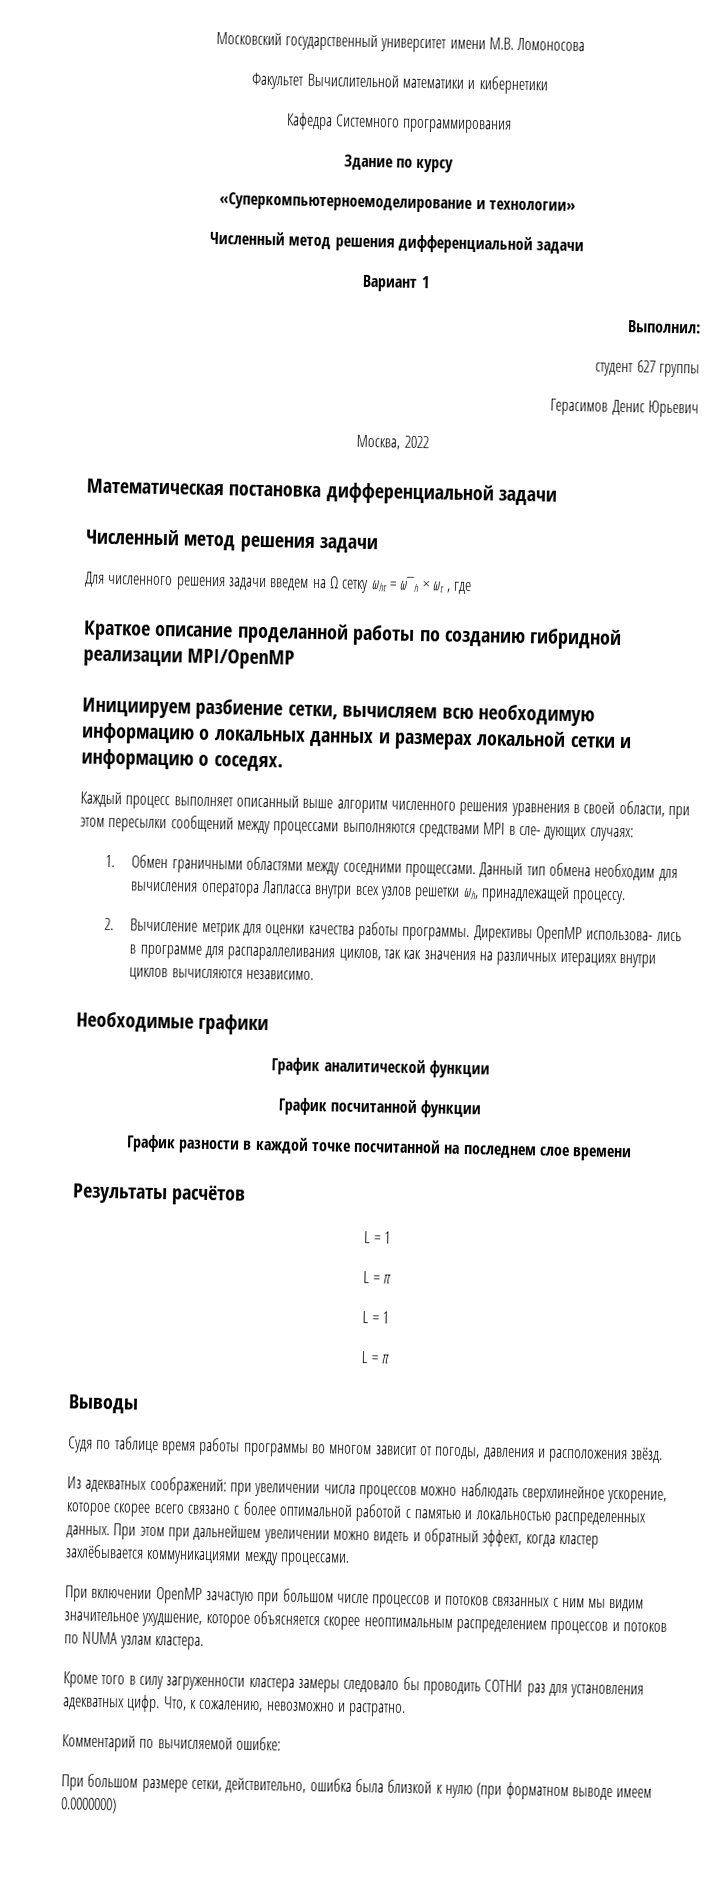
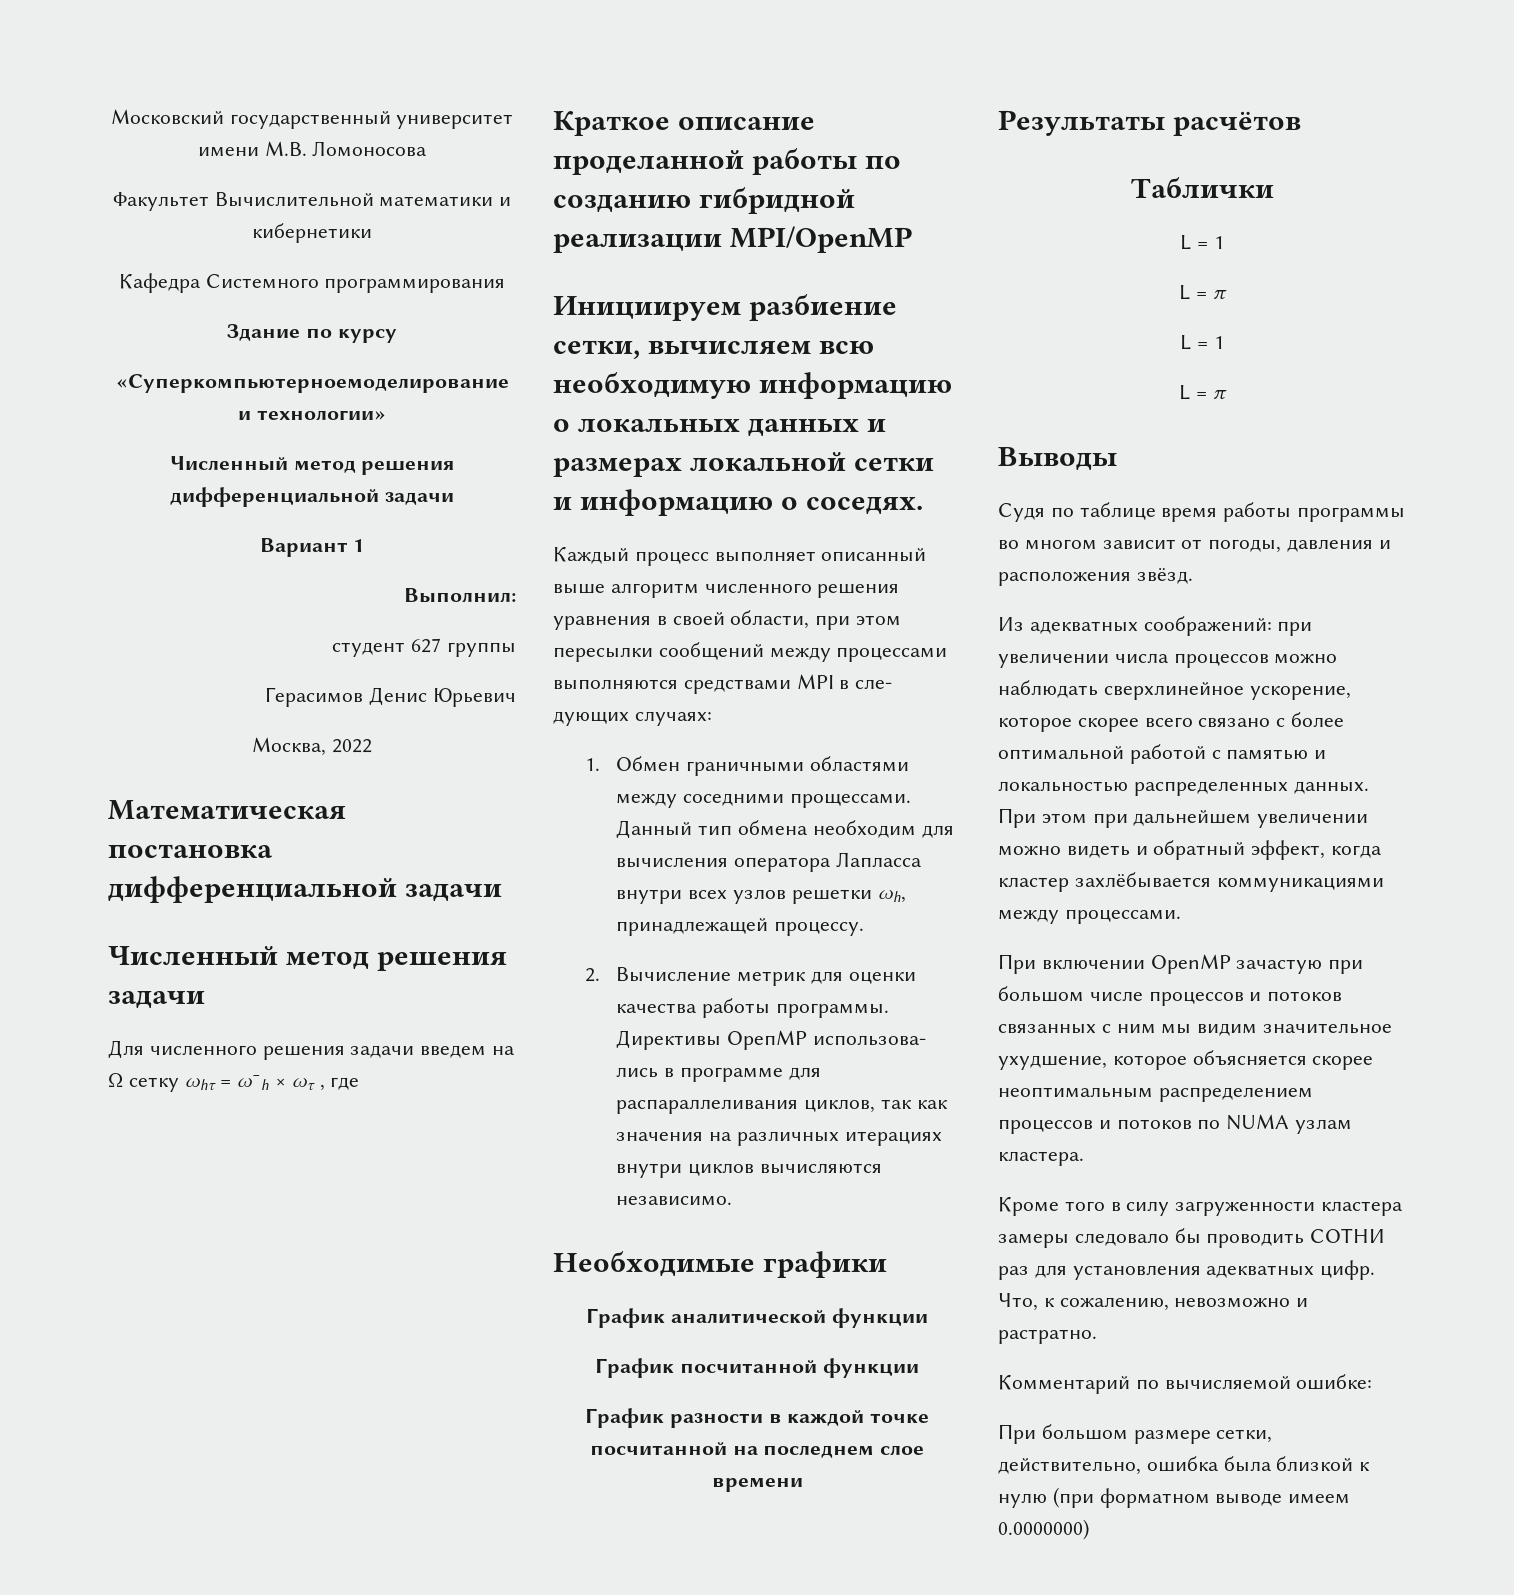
+ Таблички

